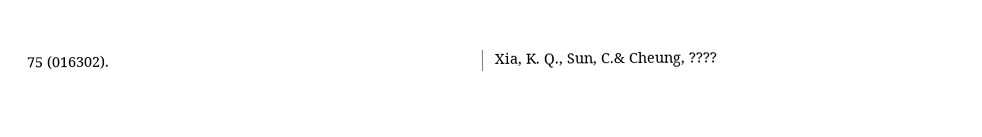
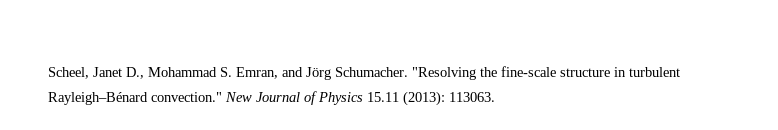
- 75 (016302).
- Xia, K. Q., Sun, C.& Cheung, ????
+ Scheel, Janet D., Mohammad S. Emran, and Jörg Schumacher. "Resolving the fine-scale structure in turbulent Rayleigh–Bénard convection." New Journal of Physics 15.11 (2013): 113063.

